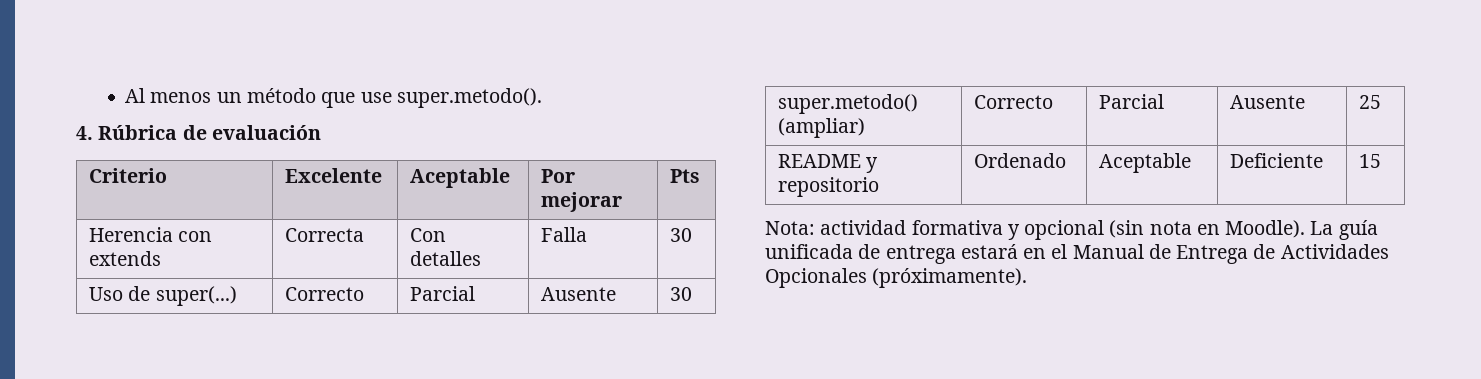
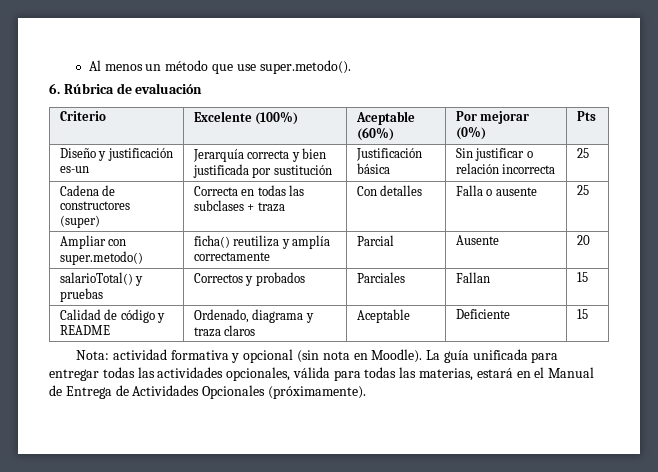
- 4. Rúbrica de evaluación
+ 6. Rúbrica de evaluación
- Criterio | Excelente | Aceptable | Por mejorar | Pts
+ Criterio | Excelente (100%) | Aceptable (60%) | Por mejorar (0%) | Pts
- Herencia con extends | Correcta | Con detalles | Falla | 30
- Uso de super(...) | Correcto | Parcial | Ausente | 30
- super.metodo() (ampliar) | Correcto | Parcial | Ausente | 25
- README y repositorio | Ordenado | Aceptable | Deficiente | 15
+ Diseño y justificación es-un | Jerarquía correcta y bien justificada por sustitución | Justificación básica | Sin justificar o relación incorrecta | 25
+ Cadena de constructores (super) | Correcta en todas las subclases + traza | Con detalles | Falla o ausente | 25
+ Ampliar con super.metodo() | ficha() reutiliza y amplía correctamente | Parcial | Ausente | 20
+ salarioTotal() y pruebas | Correctos y probados | Parciales | Fallan | 15
+ Calidad de código y README | Ordenado, diagrama y traza claros | Aceptable | Deficiente | 15
- La guía unificada de entrega estará en el Manual de Entrega de Actividades Opcionales (próximamente).
+ La guía unificada para entregar todas las actividades opcionales, válida para todas las materias, estará en el Manual de Entrega de Actividades Opcionales (próximamente).

